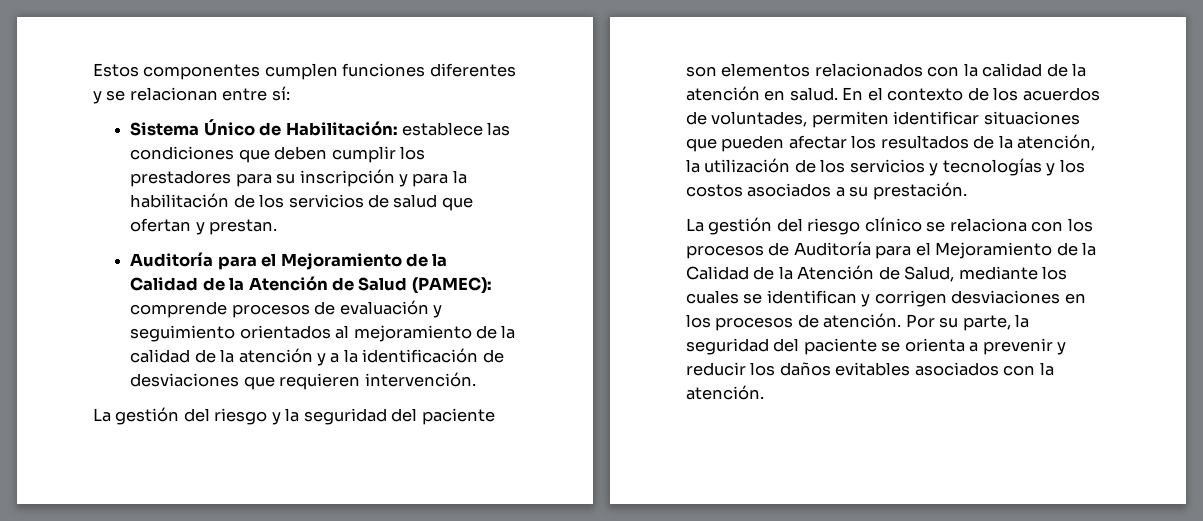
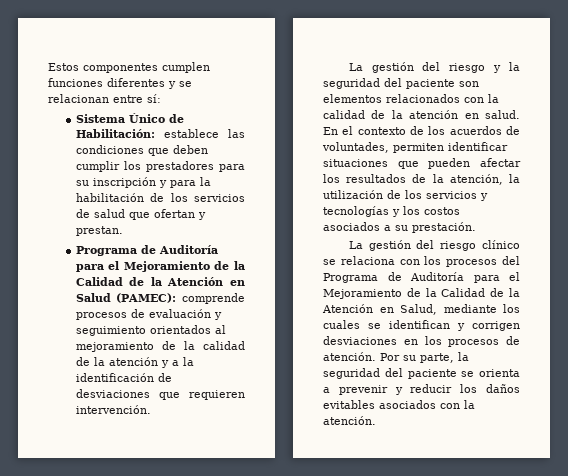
- Auditoría para el Mejoramiento de la Calidad de la Atención de Salud (PAMEC): comprende procesos de evaluación y seguimiento orientados al mejoramiento de la calidad de la atención y a la identificación de desviaciones que requieren intervención.
+ Programa de Auditoría para el Mejoramiento de la Calidad de la Atención en Salud (PAMEC): comprende procesos de evaluación y seguimiento orientados al mejoramiento de la calidad de la atención y a la identificación de desviaciones que requieren intervención.
- La gestión del riesgo clínico se relaciona con los procesos de Auditoría para el Mejoramiento de la Calidad de la Atención de Salud, mediante los cuales se identifican y corrigen desviaciones en los procesos de atención.
+ La gestión del riesgo clínico se relaciona con los procesos del Programa de Auditoría para el Mejoramiento de la Calidad de la Atención en Salud, mediante los cuales se identifican y corrigen desviaciones en los procesos de atención.

